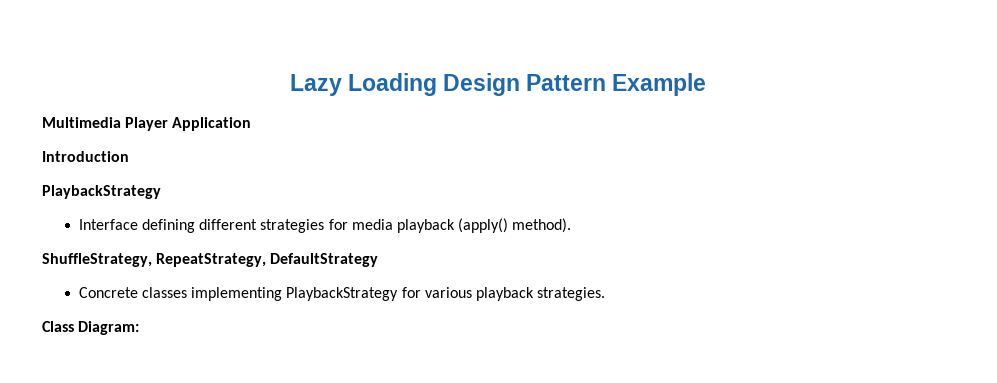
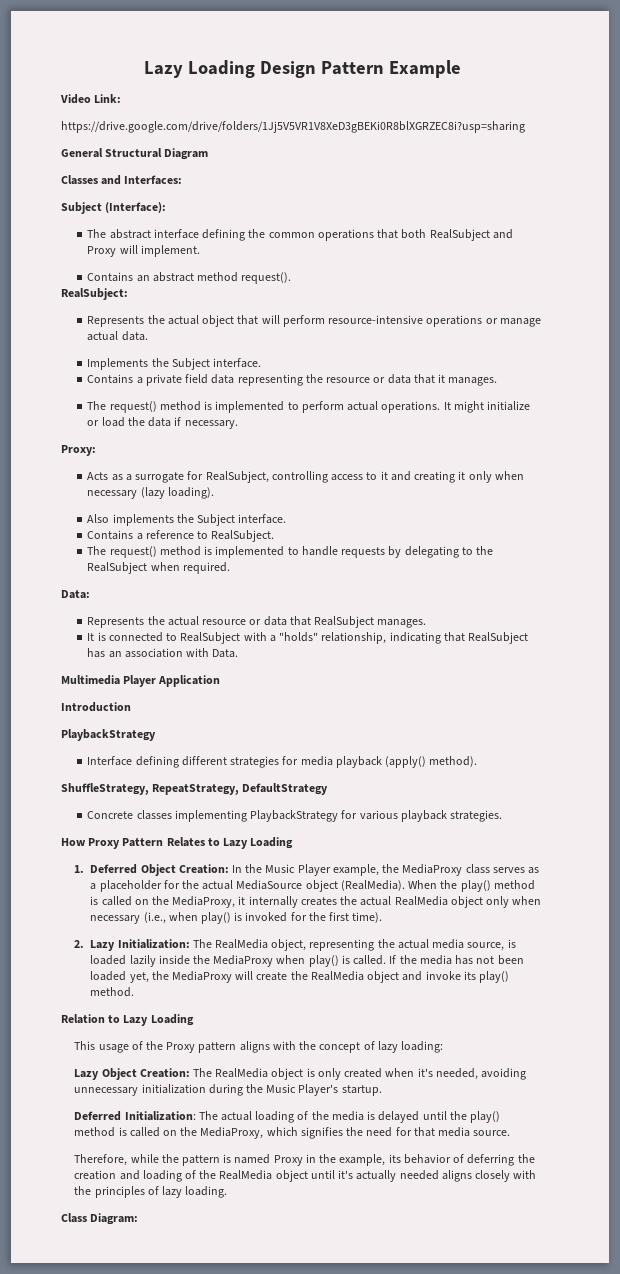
+ Video Link:
+ https://drive.google.com/drive/folders/1Jj5V5VR1V8XeD3gBEKi0R8blXGRZEC8i?usp=sharing
+ General Structural Diagram
+ Classes and Interfaces:
+ Subject (Interface):
+ The abstract interface defining the common operations that both RealSubject and Proxy will implement.
+ Contains an abstract method request().
+ RealSubject:
+ Represents the actual object that will perform resource-intensive operations or manage actual data.
+ Implements the Subject interface.
+ Contains a private field data representing the resource or data that it manages.
+ The request() method is implemented to perform actual operations. It might initialize or load the data if necessary.
+ Proxy:
+ Acts as a surrogate for RealSubject, controlling access to it and creating it only when necessary (lazy loading).
+ Also implements the Subject interface.
+ Contains a reference to RealSubject.
+ The request() method is implemented to handle requests by delegating to the RealSubject when required.
+ Data:
+ Represents the actual resource or data that RealSubject manages.
+ It is connected to RealSubject with a "holds" relationship, indicating that RealSubject has an association with Data.
+ How Proxy Pattern Relates to Lazy Loading
+ 1. Deferred Object Creation: In the Music Player example, the MediaProxy class serves as a placeholder for the actual MediaSource object (RealMedia). When the play() method is called on the MediaProxy, it internally creates the actual RealMedia object only when necessary (i.e., when play() is invoked for the first time).
+ 2. Lazy Initialization: The RealMedia object, representing the actual media source, is loaded lazily inside the MediaProxy when play() is called. If the media has not been loaded yet, the MediaProxy will create the RealMedia object and invoke its play() method.
+ Relation to Lazy Loading
+ This usage of the Proxy pattern aligns with the concept of lazy loading:
+ Lazy Object Creation: The RealMedia object is only created when it's needed, avoiding unnecessary initialization during the Music Player's startup.
+ Deferred Initialization: The actual loading of the media is delayed until the play() method is called on the MediaProxy, which signifies the need for that media source.
+ Therefore, while the pattern is named Proxy in the example, its behavior of deferring the creation and loading of the RealMedia object until it's actually needed aligns closely with the principles of lazy loading.

